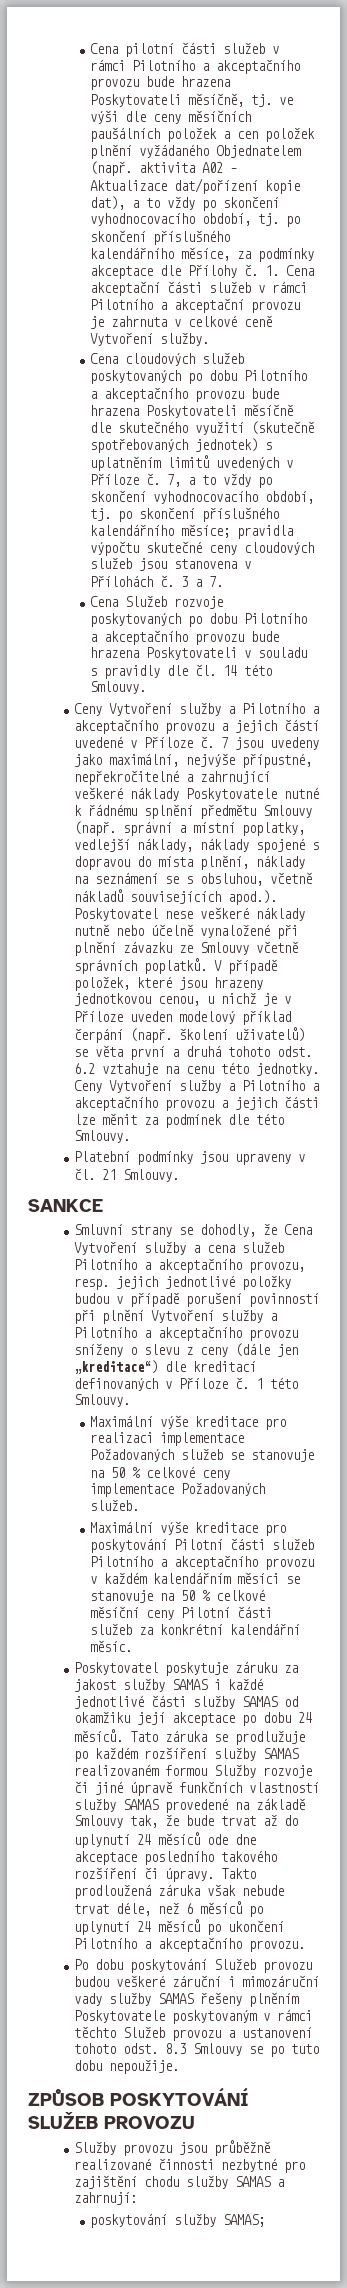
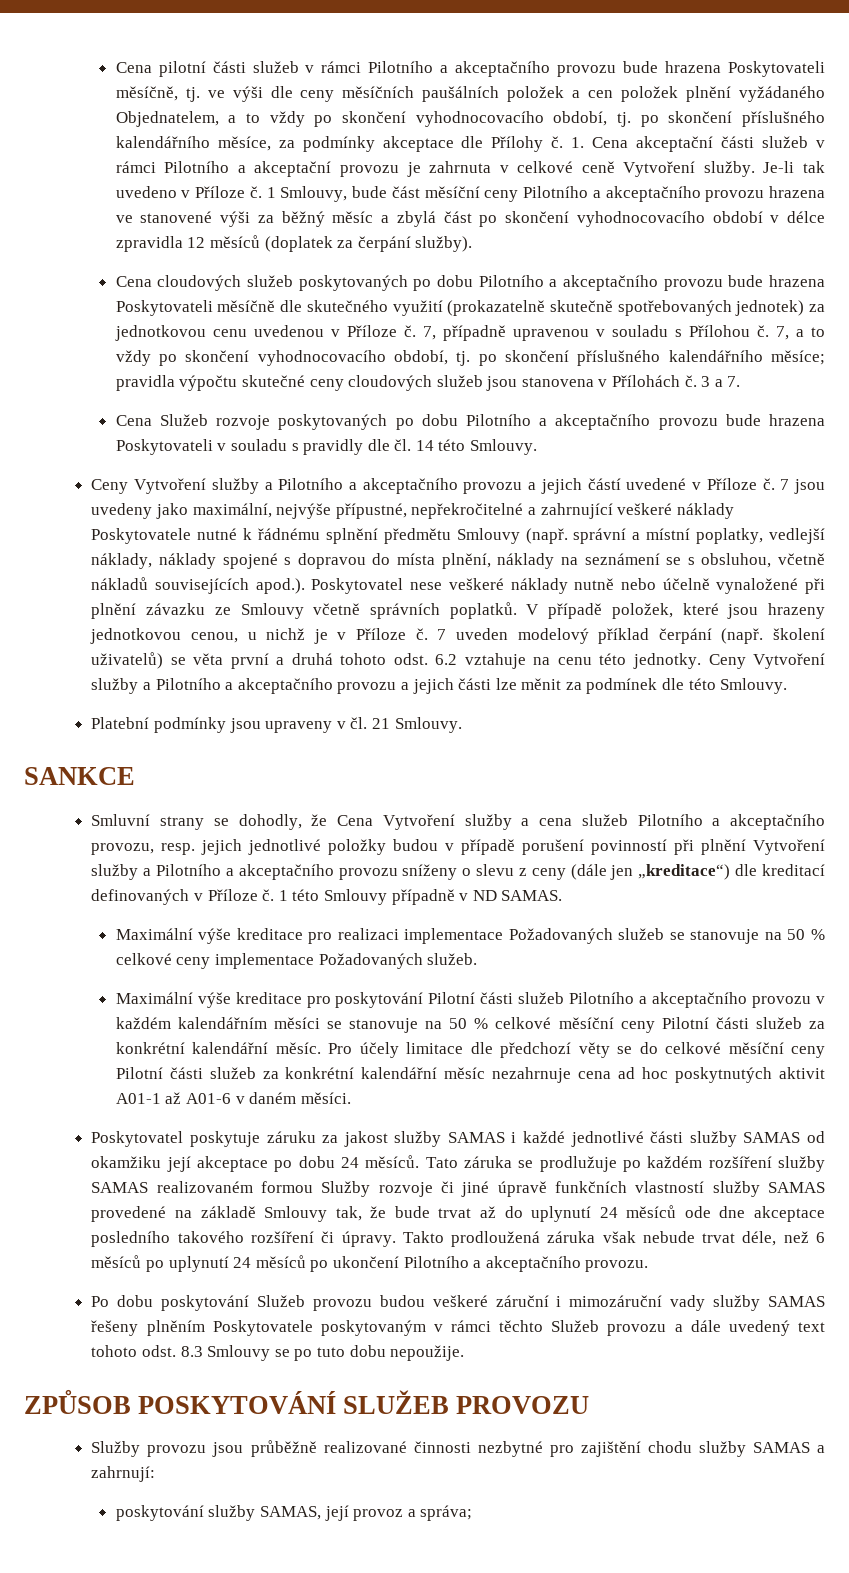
- Cena pilotní části služeb v rámci Pilotního a akceptačního provozu bude hrazena Poskytovateli měsíčně, tj. ve výši dle ceny měsíčních paušálních položek a cen položek plnění vyžádaného Objednatelem (např. aktivita A02 – Aktualizace dat/pořízení kopie dat), a to vždy po skončení vyhodnocovacího období, tj. po skončení příslušného kalendářního měsíce, za podmínky akceptace dle Přílohy č.
+ Cena pilotní části služeb v rámci Pilotního a akceptačního provozu bude hrazena Poskytovateli měsíčně, tj. ve výši dle ceny měsíčních paušálních položek a cen položek plnění vyžádaného Objednatelem, a to vždy po skončení vyhodnocovacího období, tj. po skončení příslušného kalendářního měsíce, za podmínky akceptace dle Přílohy č.
+ Je-li tak uvedeno v Příloze č. 1 Smlouvy, bude část měsíční ceny Pilotního a akceptačního provozu hrazena ve stanovené výši za běžný měsíc a zbylá část po skončení vyhodnocovacího období v délce zpravidla 12 měsíců (doplatek za čerpání služby).
- Cena cloudových služeb poskytovaných po dobu Pilotního a akceptačního provozu bude hrazena Poskytovateli měsíčně dle skutečného využití (skutečně spotřebovaných jednotek) s uplatněním limitů uvedených v Příloze č.
+ Cena cloudových služeb poskytovaných po dobu Pilotního a akceptačního provozu bude hrazena Poskytovateli měsíčně dle skutečného využití (prokazatelně skutečně spotřebovaných jednotek) za jednotkovou cenu uvedenou v Příloze č. 7, případně upravenou v souladu s Přílohou č.
- V případě položek, které jsou hrazeny jednotkovou cenou, u nichž je v Příloze uveden modelový příklad čerpání (např. školení uživatelů) se věta první a druhá tohoto odst. 6.2 vztahuje na cenu této jednotky.
+ V případě položek, které jsou hrazeny jednotkovou cenou, u nichž je v Příloze č. 7 uveden modelový příklad čerpání (např. školení uživatelů) se věta první a druhá tohoto odst. 6.2 vztahuje na cenu této jednotky.
- 1 této Smlouvy.
+ 1 této Smlouvy případně v ND SAMAS.
+ Pro účely limitace dle předchozí věty se do celkové měsíční ceny Pilotní části služeb za konkrétní kalendářní měsíc nezahrnuje cena ad hoc poskytnutých aktivit A01-1 až A01-6 v daném měsíci.
- Po dobu poskytování Služeb provozu budou veškeré záruční i mimozáruční vady služby SAMAS řešeny plněním Poskytovatele poskytovaným v rámci těchto Služeb provozu a ustanovení tohoto odst. 8.3 Smlouvy se po tuto dobu nepoužije.
+ Po dobu poskytování Služeb provozu budou veškeré záruční i mimozáruční vady služby SAMAS řešeny plněním Poskytovatele poskytovaným v rámci těchto Služeb provozu a dále uvedený text tohoto odst. 8.3 Smlouvy se po tuto dobu nepoužije.
- poskytování služby SAMAS;
+ poskytování služby SAMAS, její provoz a správa;

